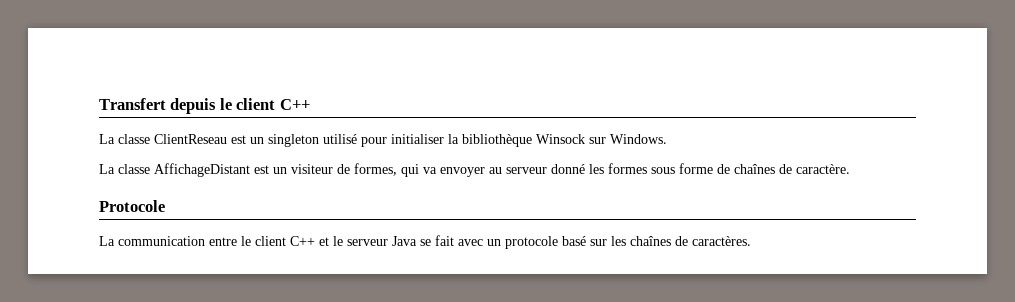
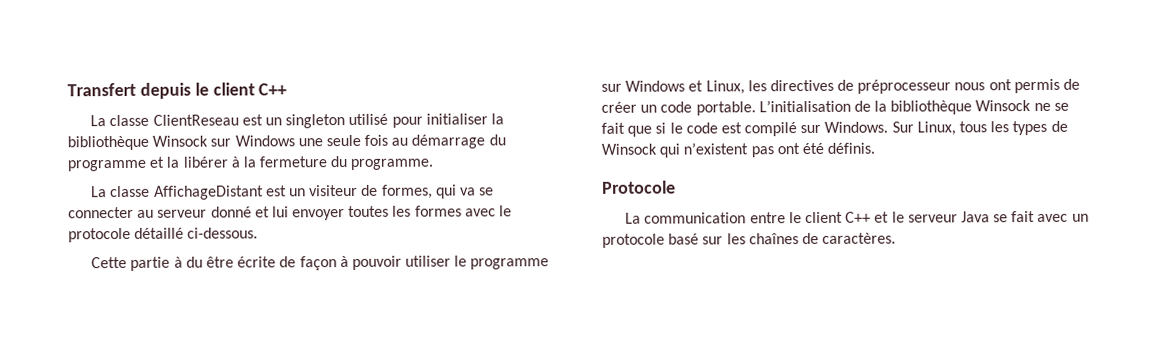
- La classe ClientReseau est un singleton utilisé pour initialiser la bibliothèque Winsock sur Windows.
+ La classe ClientReseau est un singleton utilisé pour initialiser la bibliothèque Winsock sur Windows une seule fois au démarrage du programme et la libérer à la fermeture du programme.
- La classe AffichageDistant est un visiteur de formes, qui va envoyer au serveur donné les formes sous forme de chaînes de caractère.
+ La classe AffichageDistant est un visiteur de formes, qui va se connecter au serveur donné et lui envoyer toutes les formes avec le protocole détaillé ci-dessous.
+ Cette partie à du être écrite de façon à pouvoir utiliser le programme sur Windows et Linux, les directives de préprocesseur nous ont permis de créer un code portable. L’initialisation de la bibliothèque Winsock ne se fait que si le code est compilé sur Windows. Sur Linux, tous les types de Winsock qui n’existent pas ont été définis.

